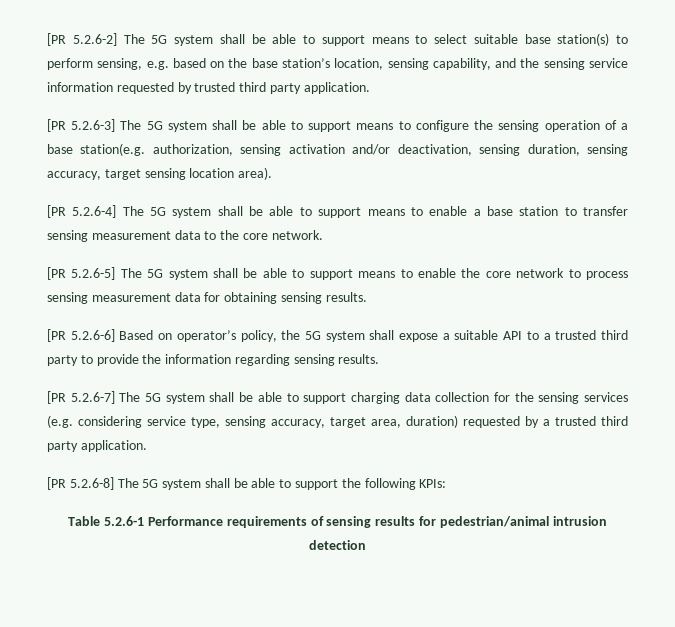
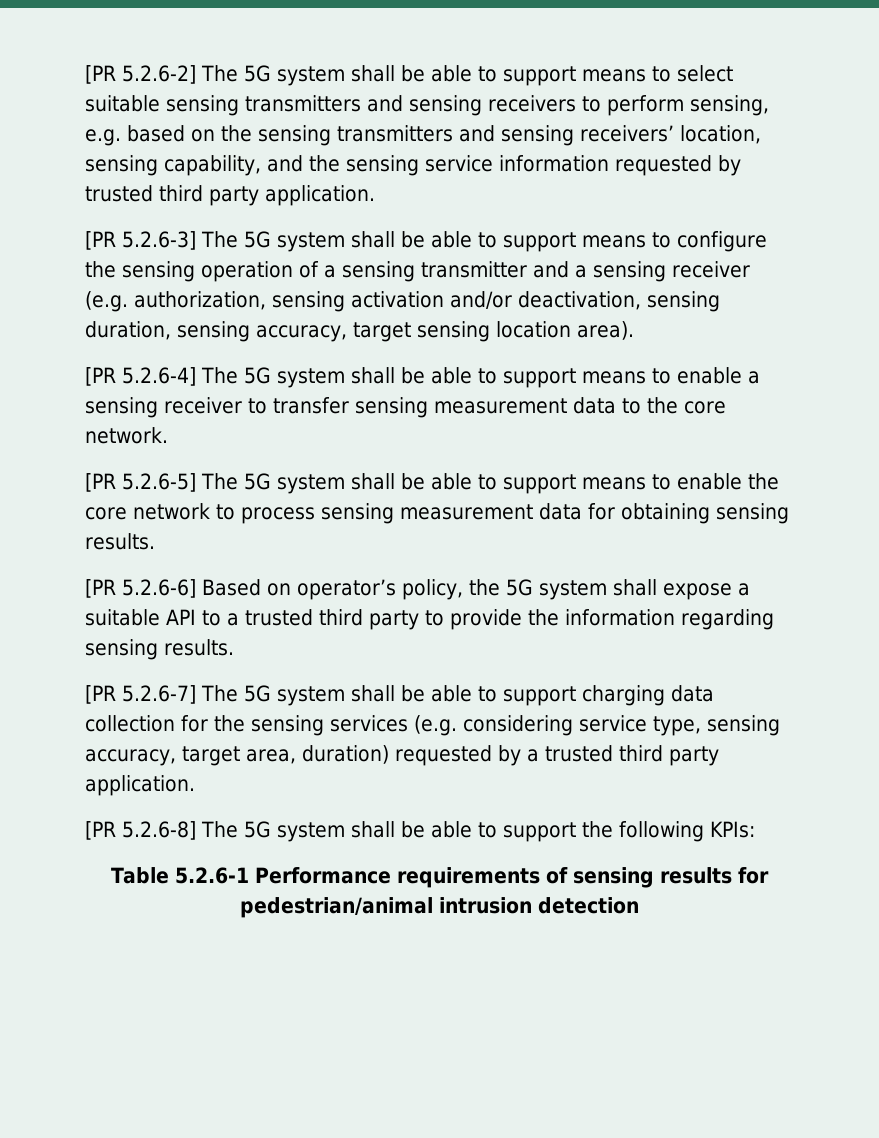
- [PR 5.2.6-2] The 5G system shall be able to support means to select suitable base station(s) to perform sensing, e.g. based on the base station’s location, sensing capability, and the sensing service information requested by trusted third party application.
+ [PR 5.2.6-2] The 5G system shall be able to support means to select suitable sensing transmitters and sensing receivers to perform sensing, e.g. based on the sensing transmitters and sensing receivers’ location, sensing capability, and the sensing service information requested by trusted third party application.
- [PR 5.2.6-3] The 5G system shall be able to support means to configure the sensing operation of a base station(e.g. authorization, sensing activation and/or deactivation, sensing duration, sensing accuracy, target sensing location area).
+ [PR 5.2.6-3] The 5G system shall be able to support means to configure the sensing operation of a sensing transmitter and a sensing receiver (e.g. authorization, sensing activation and/or deactivation, sensing duration, sensing accuracy, target sensing location area).
- [PR 5.2.6-4] The 5G system shall be able to support means to enable a base station to transfer sensing measurement data to the core network.
+ [PR 5.2.6-4] The 5G system shall be able to support means to enable a sensing receiver to transfer sensing measurement data to the core network.

